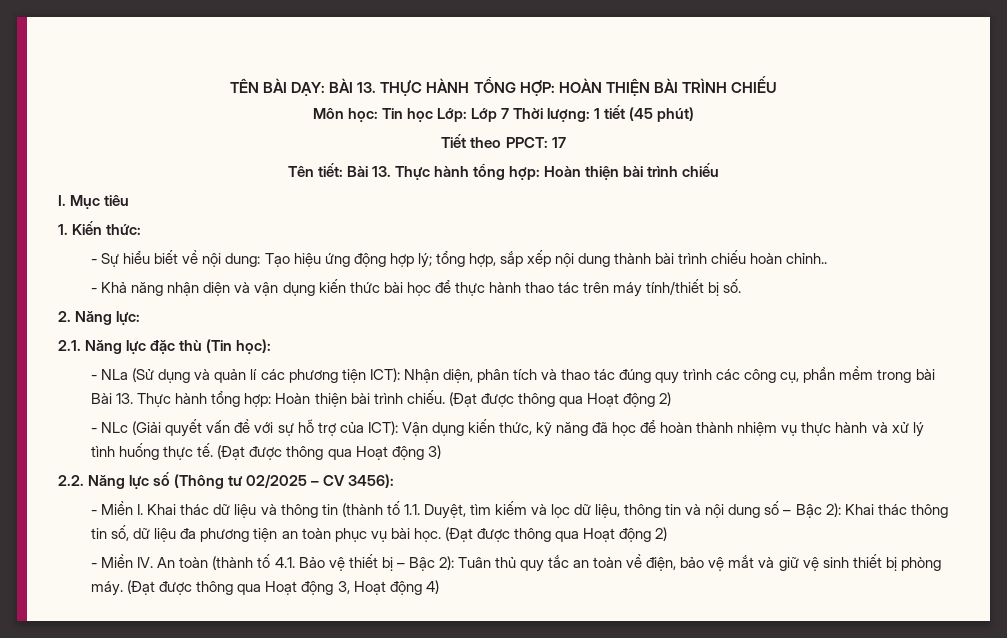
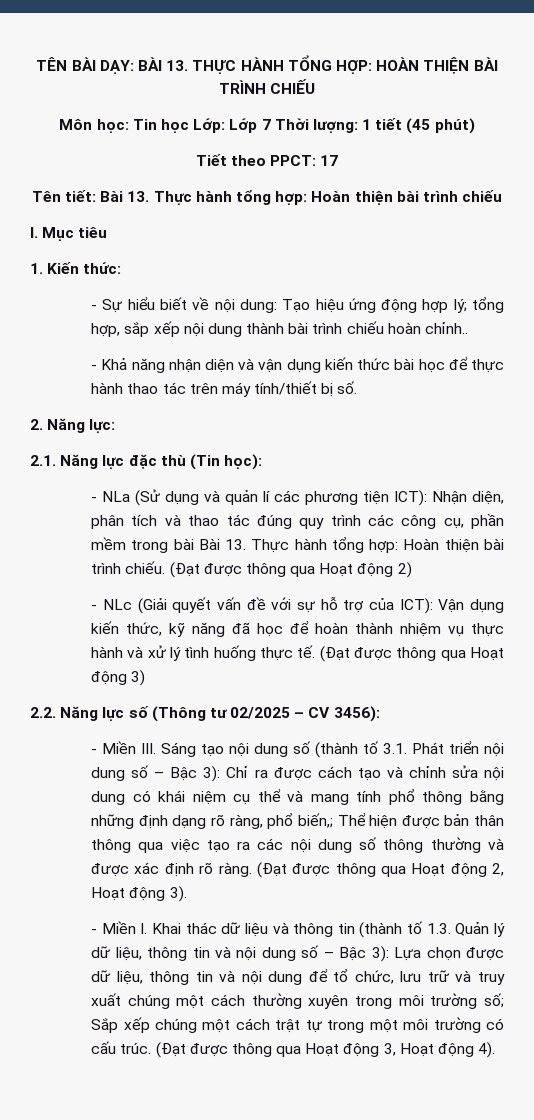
+ - Miền III. Sáng tạo nội dung số (thành tố 3.1. Phát triển nội dung số – Bậc 3): Chỉ ra được cách tạo và chỉnh sửa nội dung có khái niệm cụ thể và mang tính phổ thông bằng những định dạng rõ ràng, phổ biến,; Thể hiện được bản thân thông qua việc tạo ra các nội dung số thông thường và được xác định rõ ràng. (Đạt được thông qua Hoạt động 2, Hoạt động 3).
- - Miền I. Khai thác dữ liệu và thông tin (thành tố 1.1. Duyệt, tìm kiếm và lọc dữ liệu, thông tin và nội dung số – Bậc 2): Khai thác thông tin số, dữ liệu đa phương tiện an toàn phục vụ bài học. (Đạt được thông qua Hoạt động 2)
- - Miền IV. An toàn (thành tố 4.1. Bảo vệ thiết bị – Bậc 2): Tuân thủ quy tắc an toàn về điện, bảo vệ mắt và giữ vệ sinh thiết bị phòng máy.
+ - Miền I. Khai thác dữ liệu và thông tin (thành tố 1.3. Quản lý dữ liệu, thông tin và nội dung số – Bậc 3): Lựa chọn được dữ liệu, thông tin và nội dung để tổ chức, lưu trữ và truy xuất chúng một cách thường xuyên trong môi trường số; Sắp xếp chúng một cách trật tự trong một môi trường có cấu trúc.
- (Đạt được thông qua Hoạt động 3, Hoạt động 4)
+ (Đạt được thông qua Hoạt động 3, Hoạt động 4).

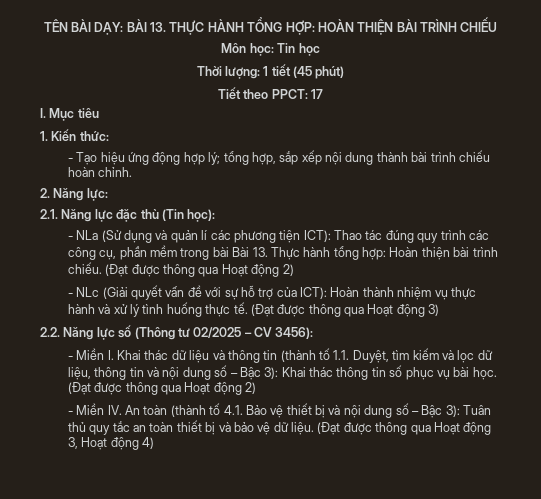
- Môn học: Tin học Lớp: Lớp 7 Thời lượng: 1 tiết (45 phút)
+ Môn học: Tin học
+ Thời lượng: 1 tiết (45 phút)
- Tên tiết: Bài 13. Thực hành tổng hợp: Hoàn thiện bài trình chiếu
- - Sự hiểu biết về nội dung: Tạo hiệu ứng động hợp lý; tổng hợp, sắp xếp nội dung thành bài trình chiếu hoàn chỉnh..
- - Khả năng nhận diện và vận dụng kiến thức bài học để thực hành thao tác trên máy tính/thiết bị số.
+ - Tạo hiệu ứng động hợp lý; tổng hợp, sắp xếp nội dung thành bài trình chiếu hoàn chỉnh.
- - NLa (Sử dụng và quản lí các phương tiện ICT): Nhận diện, phân tích và thao tác đúng quy trình các công cụ, phần mềm trong bài Bài 13. Thực hành tổng hợp: Hoàn thiện bài trình chiếu.
+ - NLa (Sử dụng và quản lí các phương tiện ICT): Thao tác đúng quy trình các công cụ, phần mềm trong bài Bài 13. Thực hành tổng hợp: Hoàn thiện bài trình chiếu.
- - NLc (Giải quyết vấn đề với sự hỗ trợ của ICT): Vận dụng kiến thức, kỹ năng đã học để hoàn thành nhiệm vụ thực hành và xử lý tình huống thực tế.
+ - NLc (Giải quyết vấn đề với sự hỗ trợ của ICT): Hoàn thành nhiệm vụ thực hành và xử lý tình huống thực tế.
- - Miền III. Sáng tạo nội dung số (thành tố 3.1. Phát triển nội dung số – Bậc 3): Chỉ ra được cách tạo và chỉnh sửa nội dung có khái niệm cụ thể và mang tính phổ thông bằng những định dạng rõ ràng, phổ biến,; Thể hiện được bản thân thông qua việc tạo ra các nội dung số thông thường và được xác định rõ ràng. (Đạt được thông qua Hoạt động 2, Hoạt động 3).
- - Miền I. Khai thác dữ liệu và thông tin (thành tố 1.3. Quản lý dữ liệu, thông tin và nội dung số – Bậc 3): Lựa chọn được dữ liệu, thông tin và nội dung để tổ chức, lưu trữ và truy xuất chúng một cách thường xuyên trong môi trường số; Sắp xếp chúng một cách trật tự trong một môi trường có cấu trúc.
+ - Miền I. Khai thác dữ liệu và thông tin (thành tố 1.1. Duyệt, tìm kiếm và lọc dữ liệu, thông tin và nội dung số – Bậc 3): Khai thác thông tin số phục vụ bài học. (Đạt được thông qua Hoạt động 2)
+ - Miền IV. An toàn (thành tố 4.1. Bảo vệ thiết bị và nội dung số – Bậc 3): Tuân thủ quy tắc an toàn thiết bị và bảo vệ dữ liệu.
- (Đạt được thông qua Hoạt động 3, Hoạt động 4).
+ (Đạt được thông qua Hoạt động 3, Hoạt động 4)

